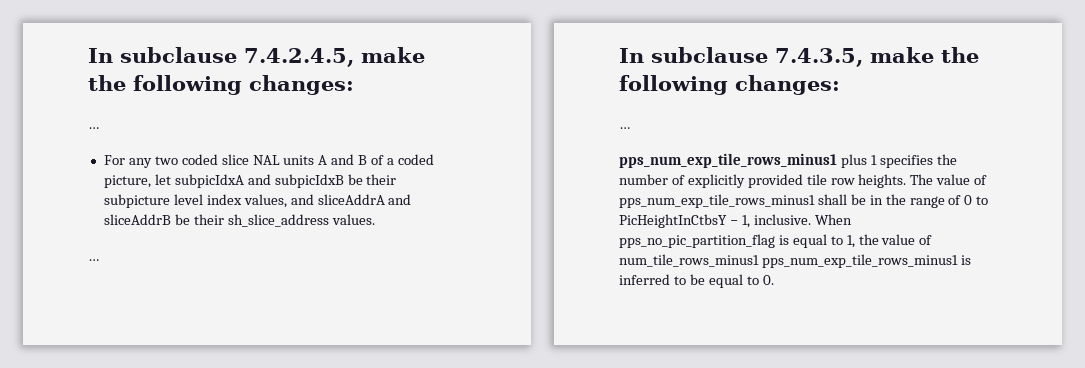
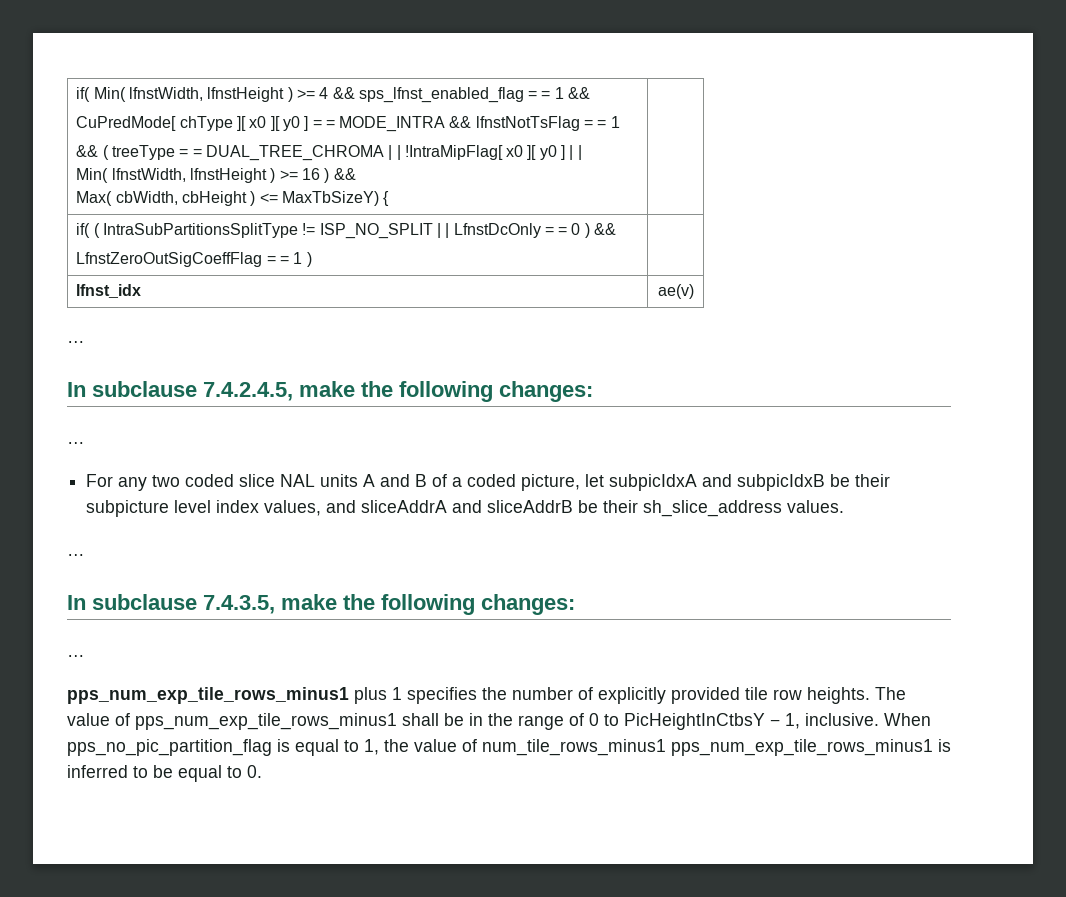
+ if( Min( lfnstWidth, lfnstHeight ) >= 4 && sps_lfnst_enabled_flag = = 1 &&
+ CuPredMode[ chType ][ x0 ][ y0 ] = = MODE_INTRA && lfnstNotTsFlag = = 1
+ && ( treeType = = DUAL_TREE_CHROMA | | !IntraMipFlag[ x0 ][ y0 ] | |
+ Min( lfnstWidth, lfnstHeight ) >= 16 ) &&
+ Max( cbWidth, cbHeight ) <= MaxTbSizeY) { |
+ if( ( IntraSubPartitionsSplitType != ISP_NO_SPLIT | | LfnstDcOnly = = 0 ) &&
+ LfnstZeroOutSigCoeffFlag = = 1 ) |
+ lfnst_idx | ae(v)
+ …

